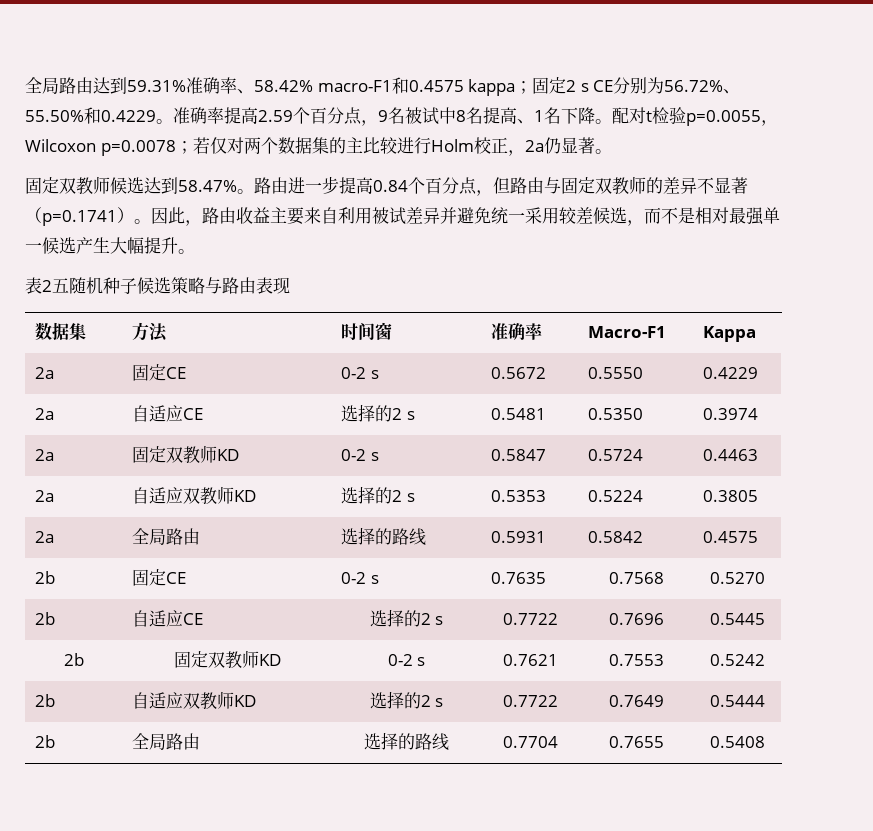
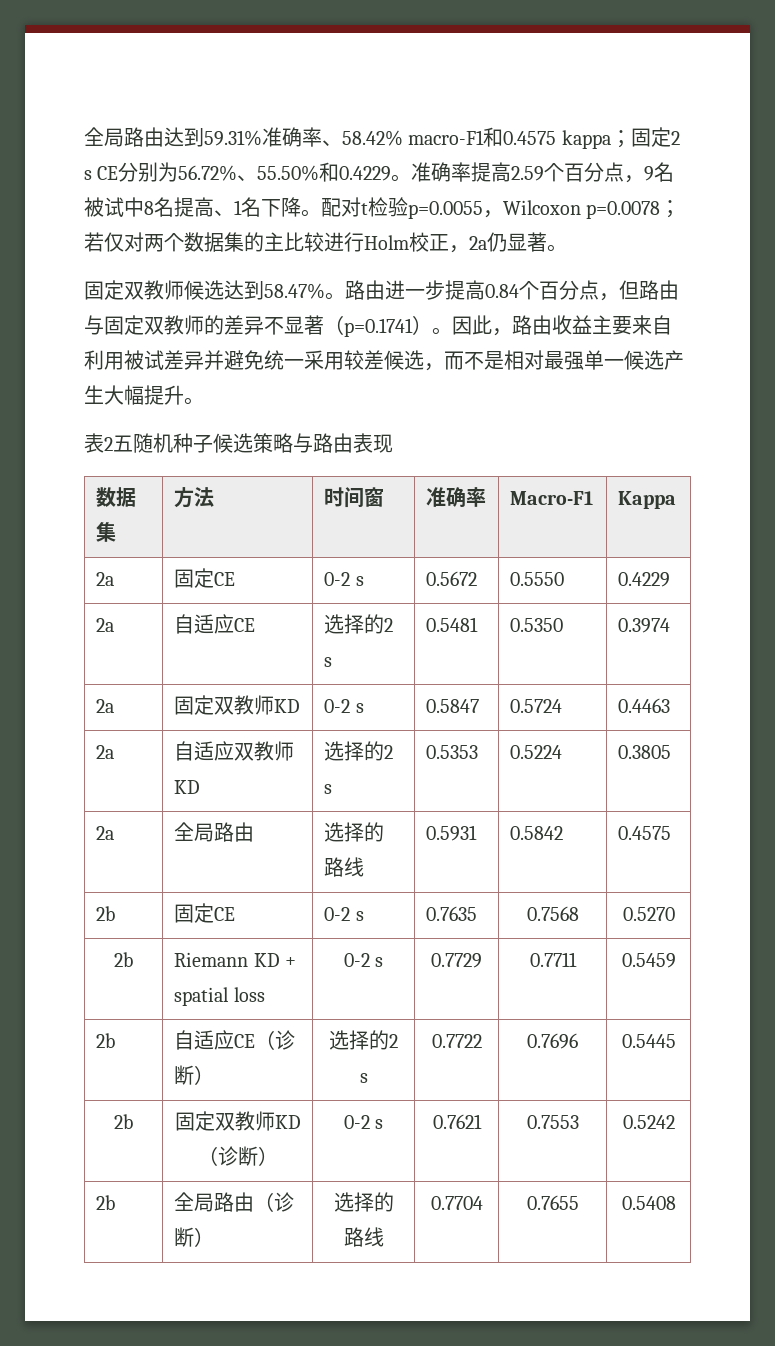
+ 2b | Riemann KD + spatial loss | 0-2 s | 0.7729 | 0.7711 | 0.5459
- 2b | 自适应CE | 选择的2 s | 0.7722 | 0.7696 | 0.5445
+ 2b | 自适应CE（诊断） | 选择的2 s | 0.7722 | 0.7696 | 0.5445
- 2b | 固定双教师KD | 0-2 s | 0.7621 | 0.7553 | 0.5242
+ 2b | 固定双教师KD（诊断） | 0-2 s | 0.7621 | 0.7553 | 0.5242
- 2b | 自适应双教师KD | 选择的2 s | 0.7722 | 0.7649 | 0.5444
- 2b | 全局路由 | 选择的路线 | 0.7704 | 0.7655 | 0.5408
+ 2b | 全局路由（诊断） | 选择的路线 | 0.7704 | 0.7655 | 0.5408

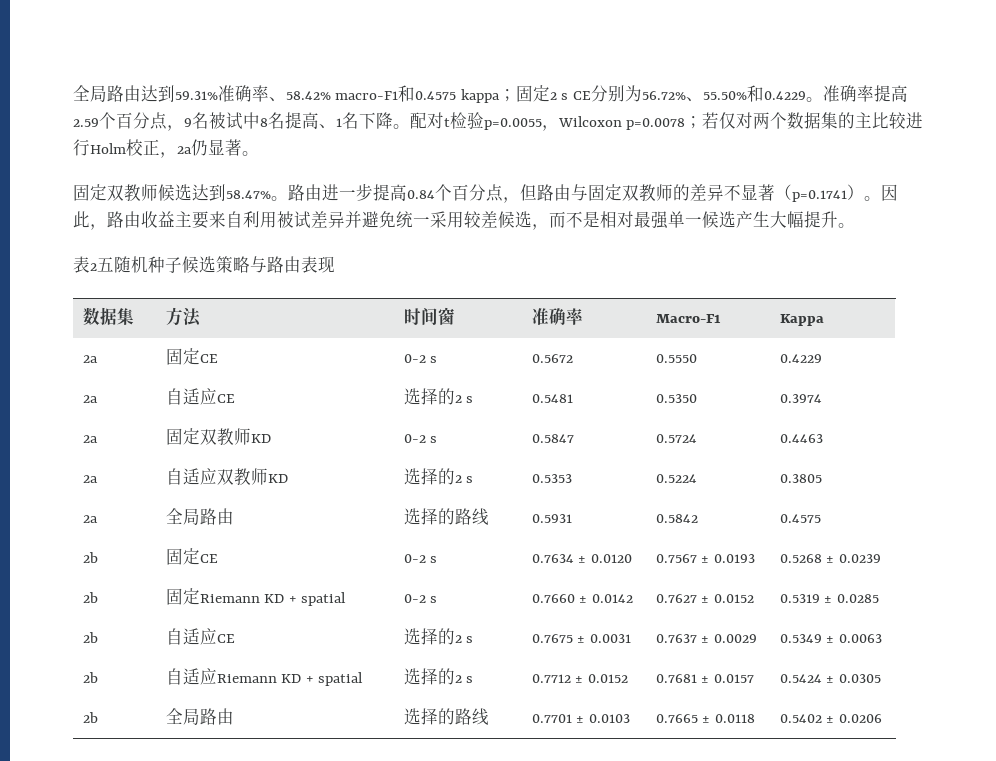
- 2b | 固定CE | 0-2 s | 0.7635 | 0.7568 | 0.5270
- 2b | Riemann KD + spatial loss | 0-2 s | 0.7729 | 0.7711 | 0.5459
+ 2b | 固定CE | 0-2 s | 0.7634 ± 0.0120 | 0.7567 ± 0.0193 | 0.5268 ± 0.0239
+ 2b | 固定Riemann KD + spatial | 0-2 s | 0.7660 ± 0.0142 | 0.7627 ± 0.0152 | 0.5319 ± 0.0285
- 2b | 自适应CE（诊断） | 选择的2 s | 0.7722 | 0.7696 | 0.5445
- 2b | 固定双教师KD（诊断） | 0-2 s | 0.7621 | 0.7553 | 0.5242
+ 2b | 自适应CE | 选择的2 s | 0.7675 ± 0.0031 | 0.7637 ± 0.0029 | 0.5349 ± 0.0063
+ 2b | 自适应Riemann KD + spatial | 选择的2 s | 0.7712 ± 0.0152 | 0.7681 ± 0.0157 | 0.5424 ± 0.0305
- 2b | 全局路由（诊断） | 选择的路线 | 0.7704 | 0.7655 | 0.5408
+ 2b | 全局路由 | 选择的路线 | 0.7701 ± 0.0103 | 0.7665 ± 0.0118 | 0.5402 ± 0.0206

